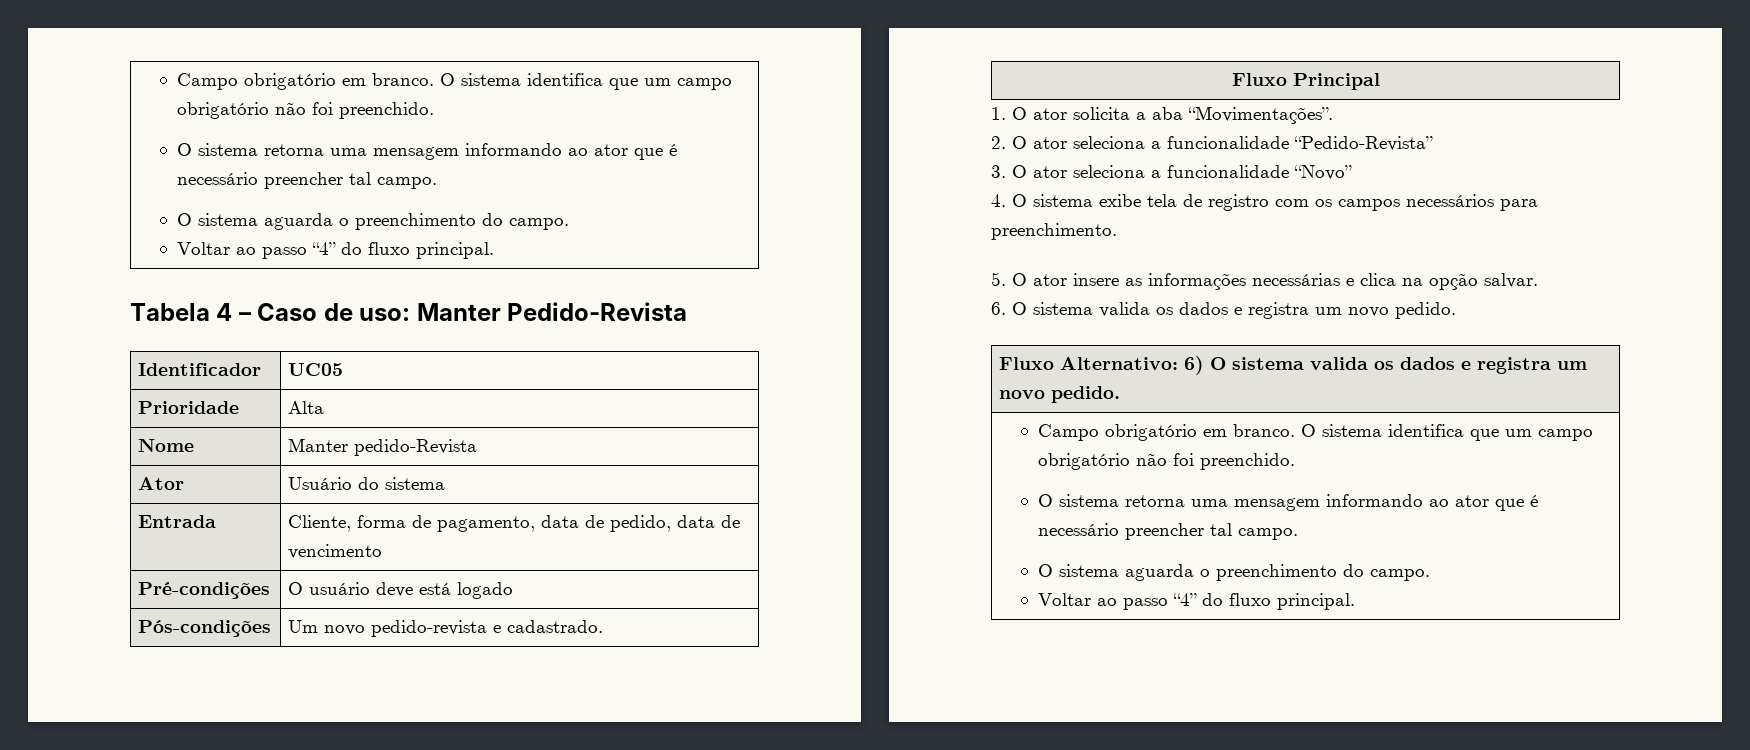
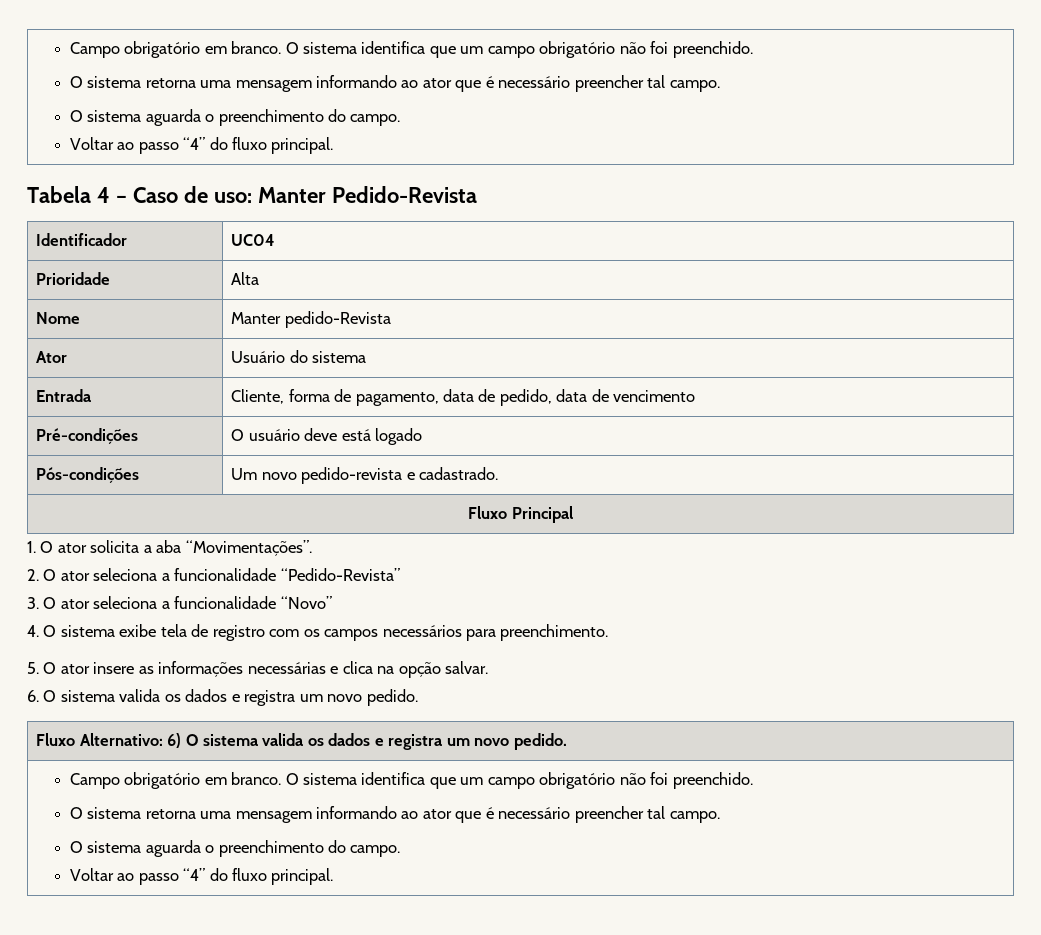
- Identificador | UC05
+ Identificador | UC04

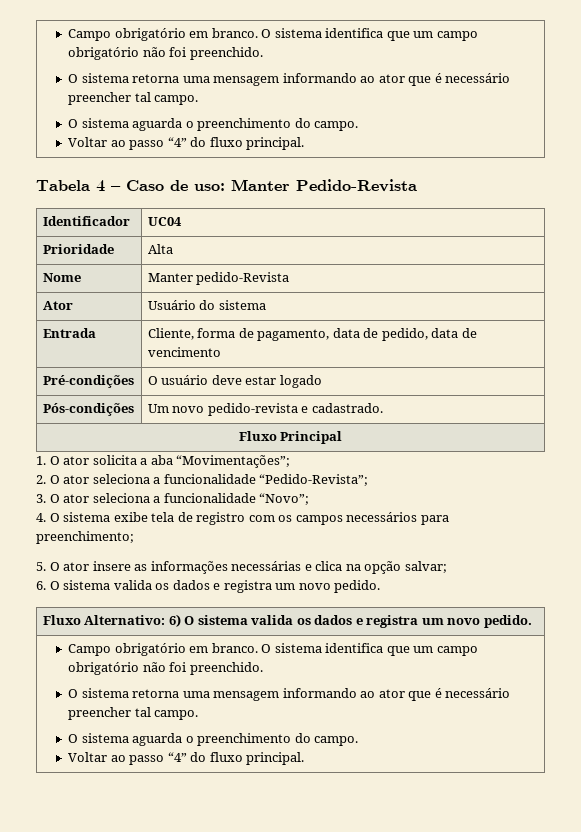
- Pré-condições | O usuário deve está logado
+ Pré-condições | O usuário deve estar logado
- 1. O ator solicita a aba “Movimentações”.
+ 1. O ator solicita a aba “Movimentações”;
- 2. O ator seleciona a funcionalidade “Pedido-Revista”
+ 2. O ator seleciona a funcionalidade “Pedido-Revista”;
- 3. O ator seleciona a funcionalidade “Novo”
+ 3. O ator seleciona a funcionalidade “Novo”;
- 4. O sistema exibe tela de registro com os campos necessários para preenchimento.
+ 4. O sistema exibe tela de registro com os campos necessários para preenchimento;
- 5. O ator insere as informações necessárias e clica na opção salvar.
+ 5. O ator insere as informações necessárias e clica na opção salvar;

